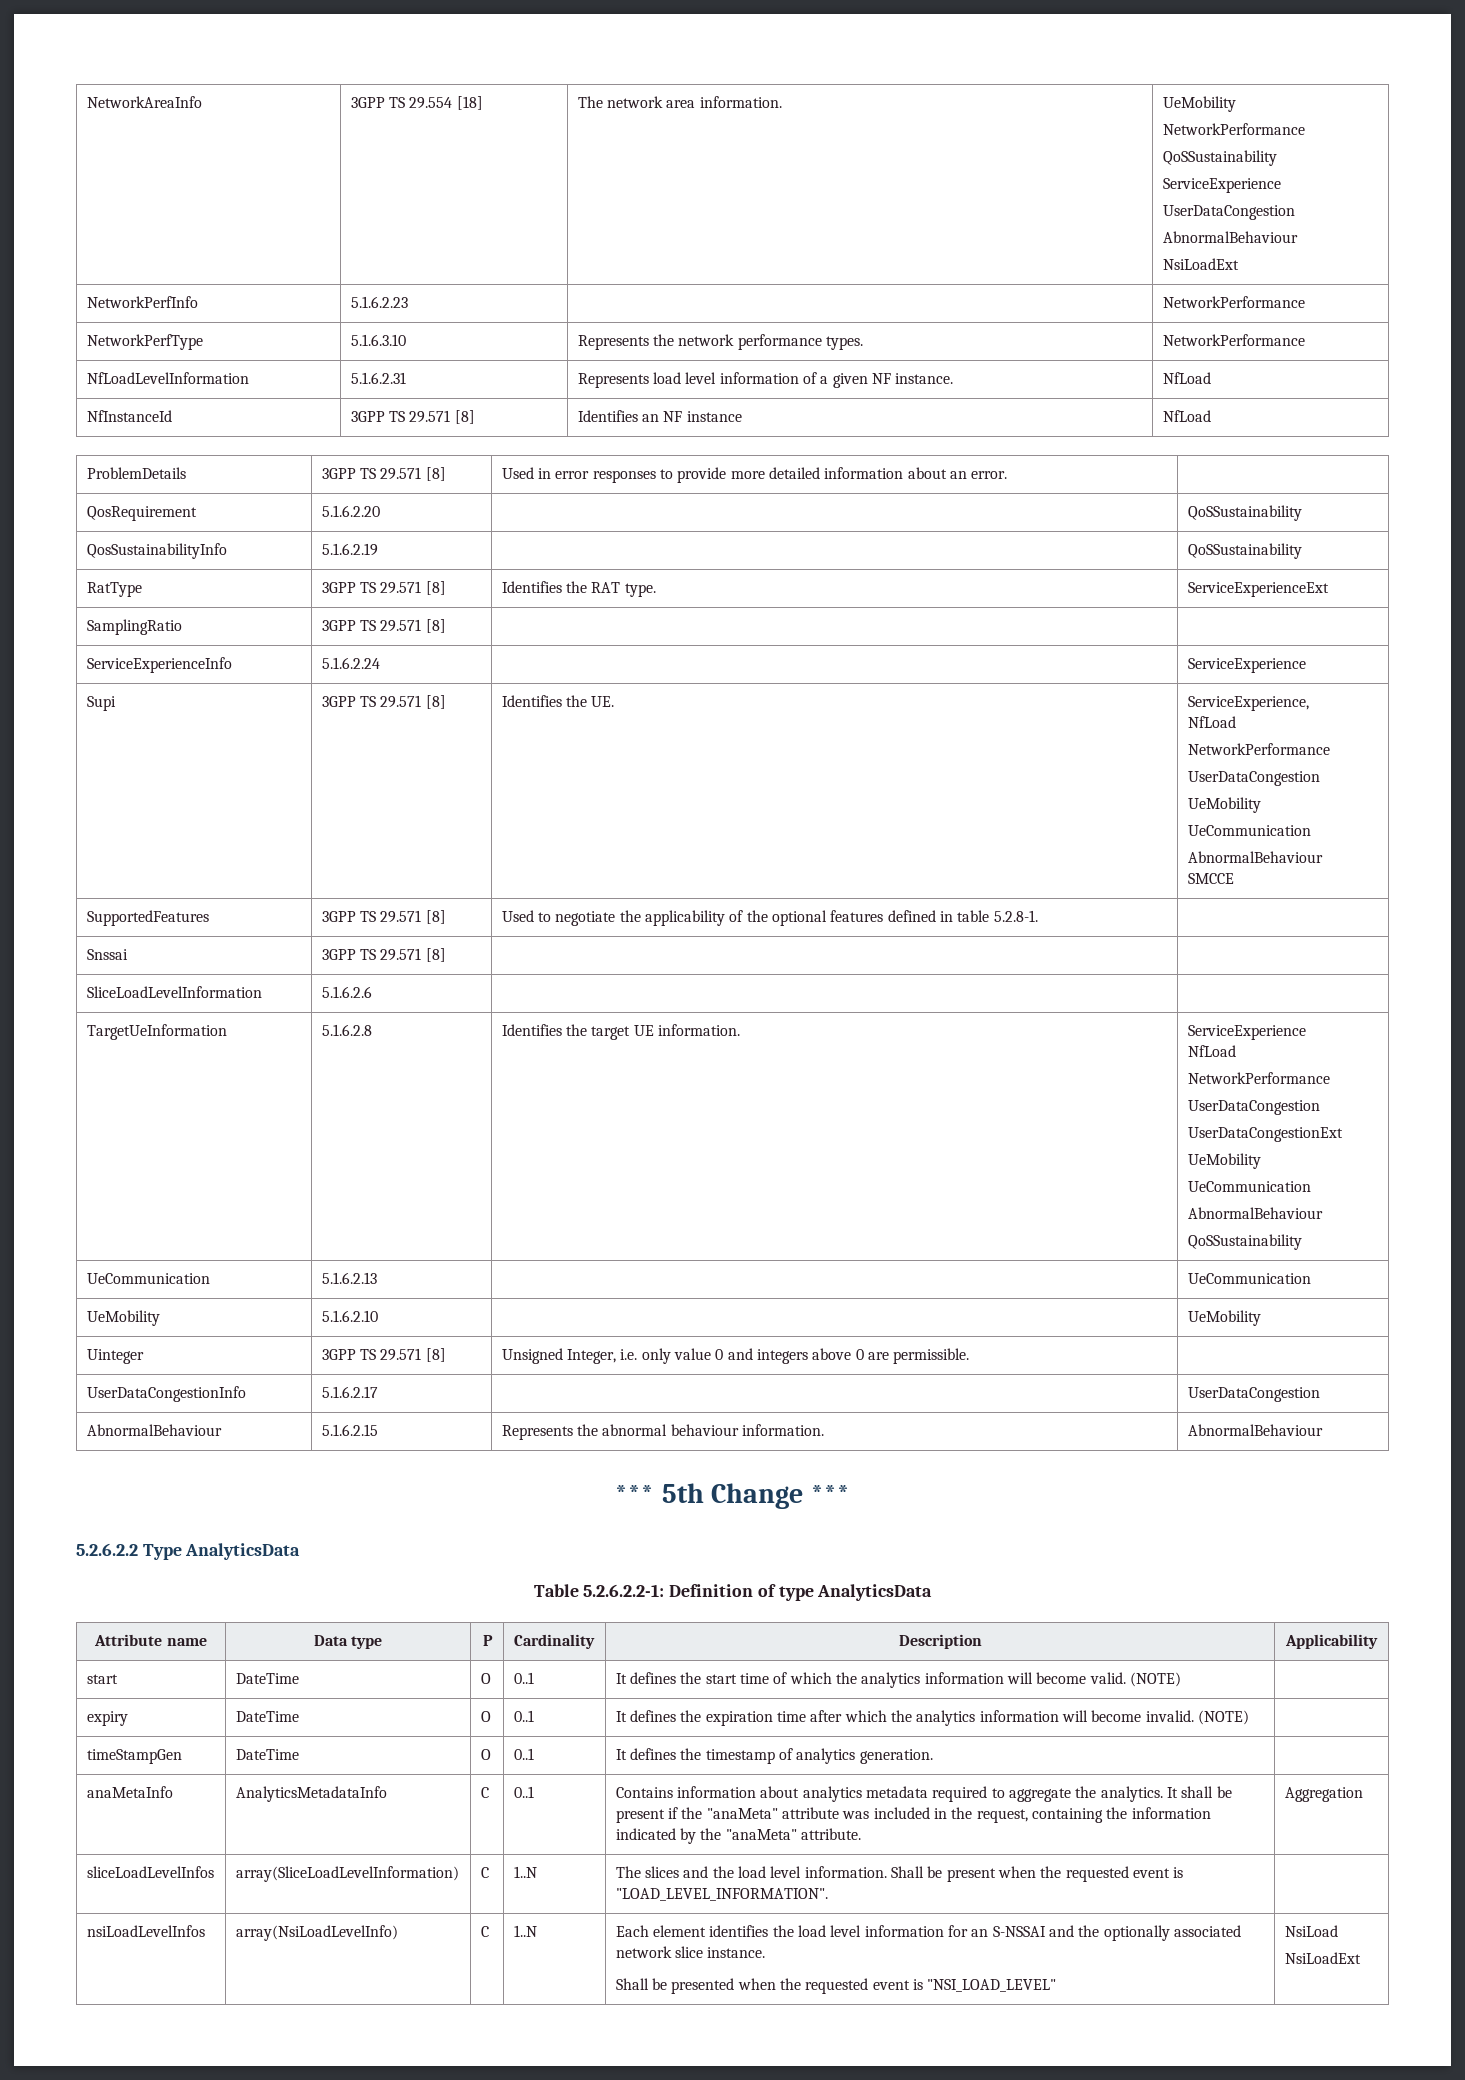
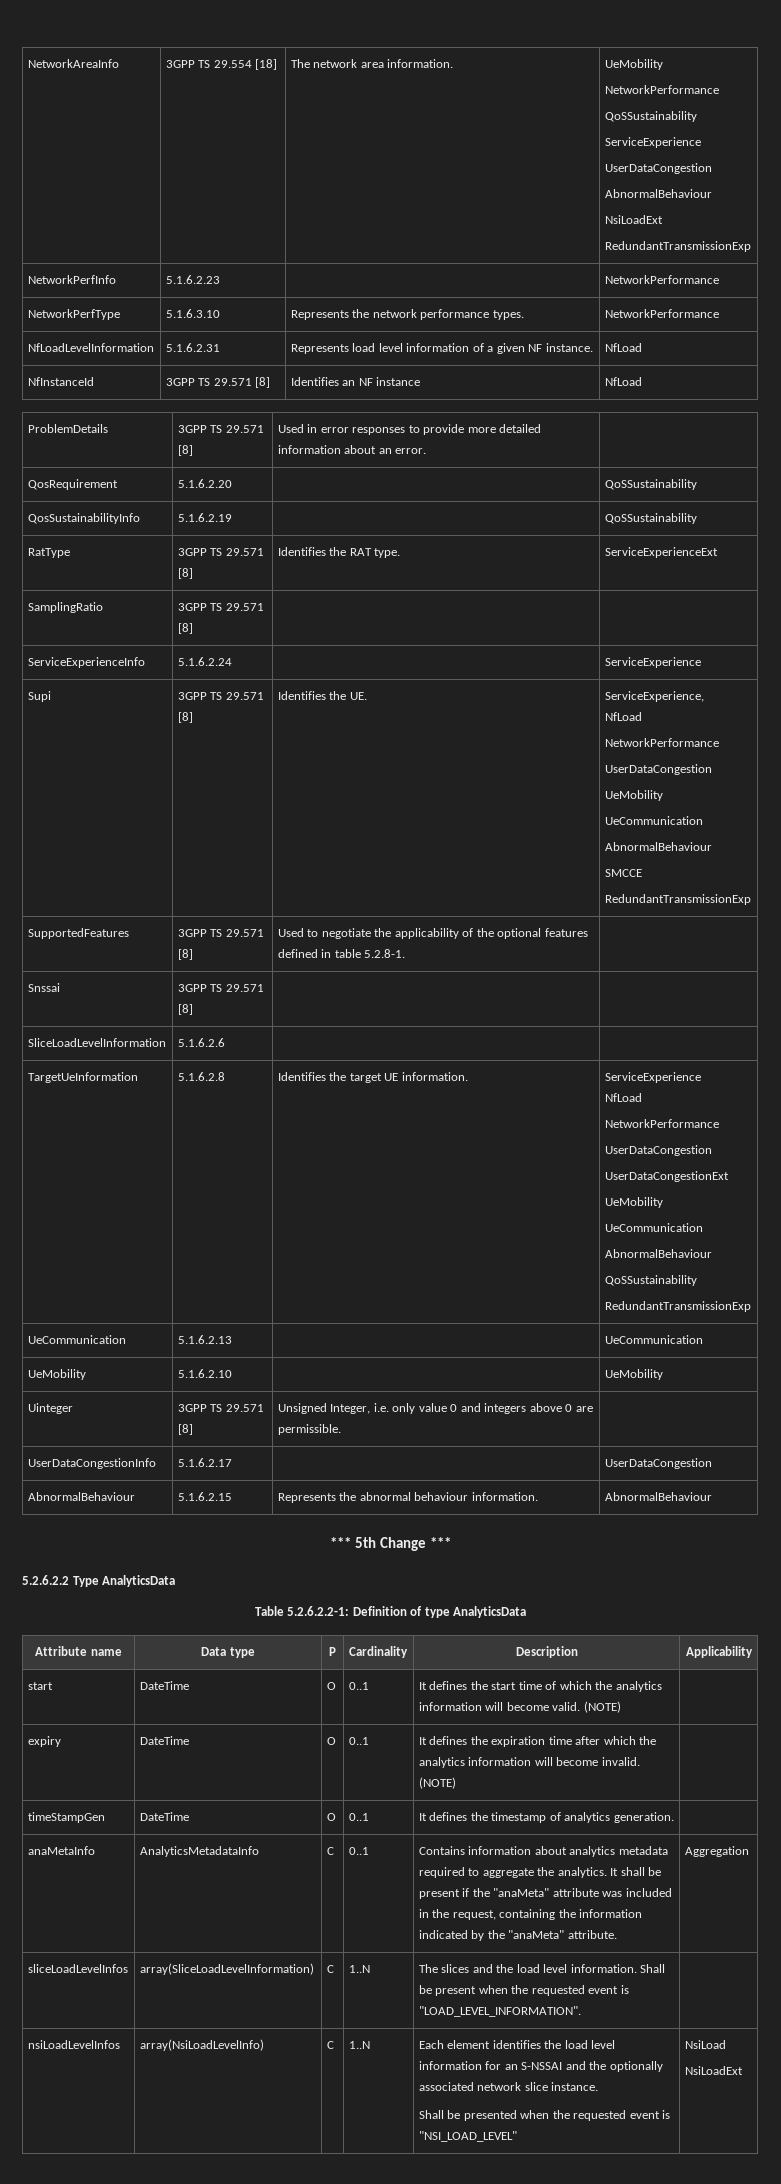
  NetworkAreaInfo | 3GPP TS 29.554 [18] | The network area information. | UeMobility
  NetworkPerformance
  QoSSustainability
  ServiceExperience
  UserDataCongestion
  AbnormalBehaviour
  NsiLoadExt
+ RedundantTransmissionExp
  Supi | 3GPP TS 29.571 [8] | Identifies the UE. | ServiceExperience,
  NfLoad
  NetworkPerformance
  UserDataCongestion
  UeMobility
  UeCommunication
  AbnormalBehaviour
  SMCCE
+ RedundantTransmissionExp
  TargetUeInformation | 5.1.6.2.8 | Identifies the target UE information. | ServiceExperience
  NfLoad
  NetworkPerformance
  UserDataCongestion
  UserDataCongestionExt
  UeMobility
  UeCommunication
  AbnormalBehaviour
  QoSSustainability
+ RedundantTransmissionExp

